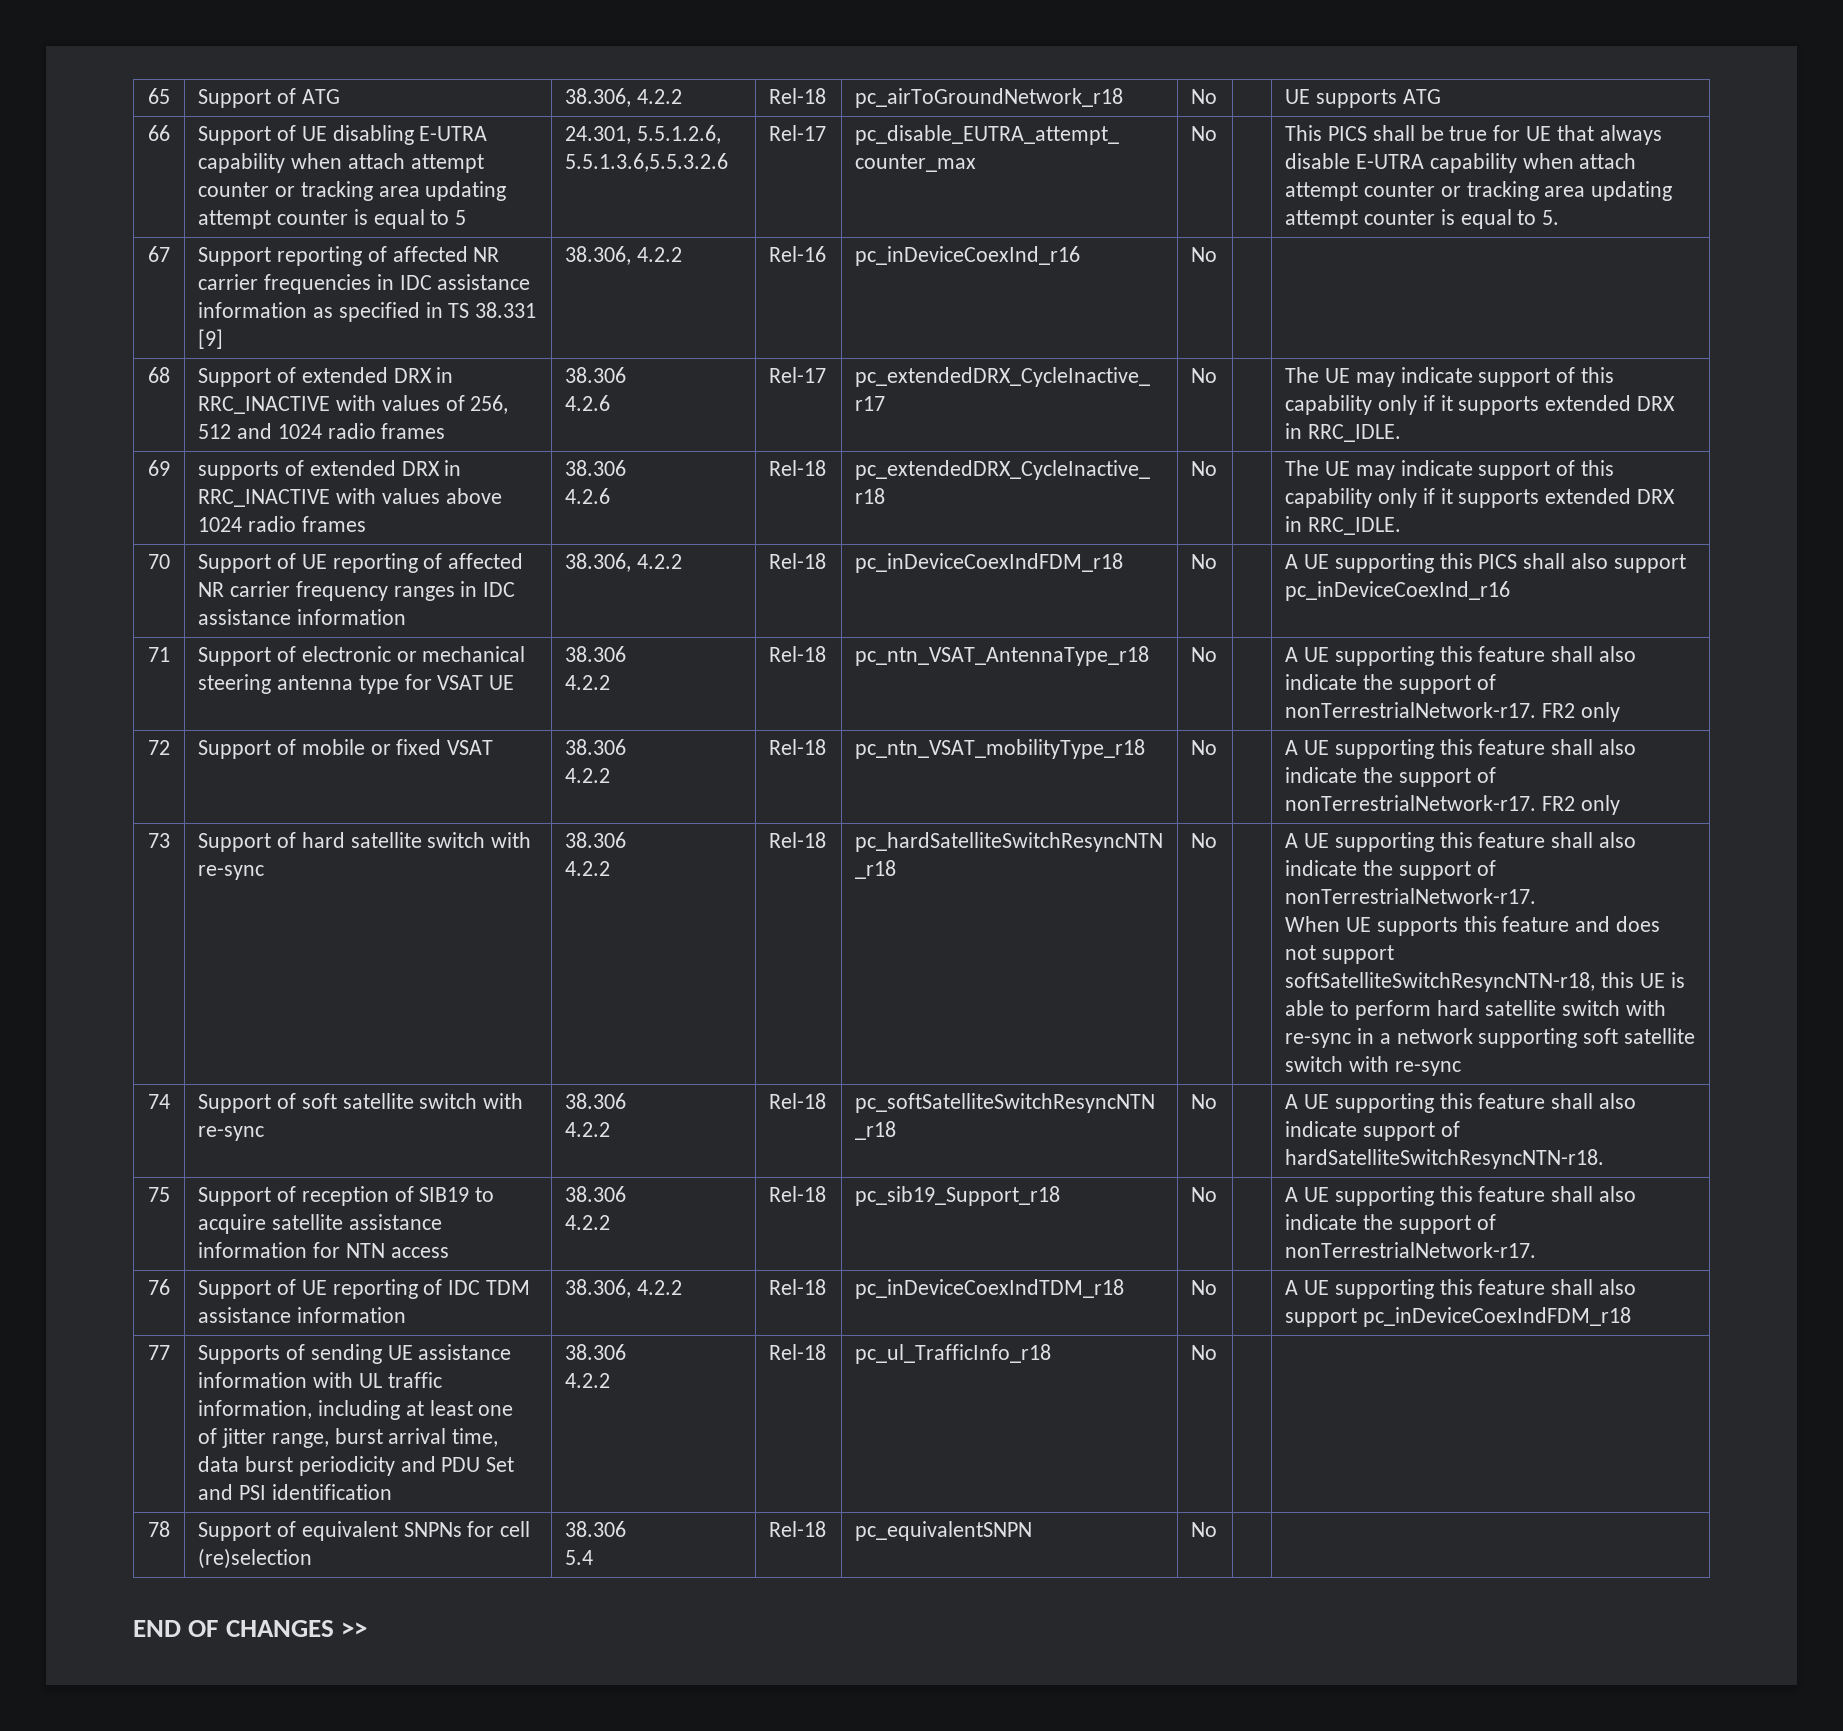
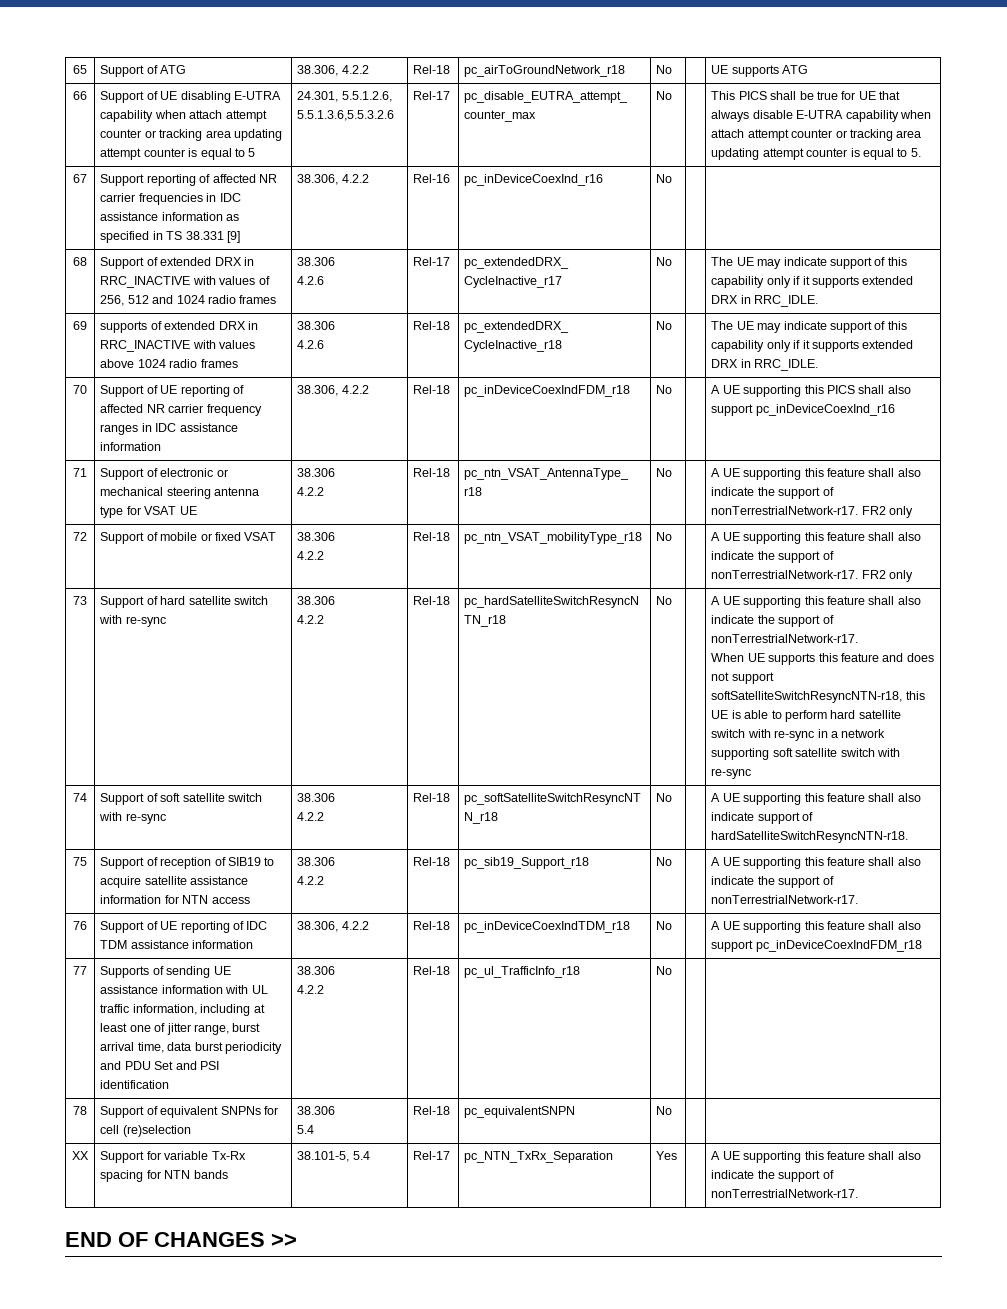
+ XX | Support for variable Tx-Rx spacing for NTN bands | 38.101-5, 5.4 | Rel-17 | pc_NTN_TxRx_Separation | Yes | | A UE supporting this feature shall also indicate the support of nonTerrestrialNetwork-r17.

